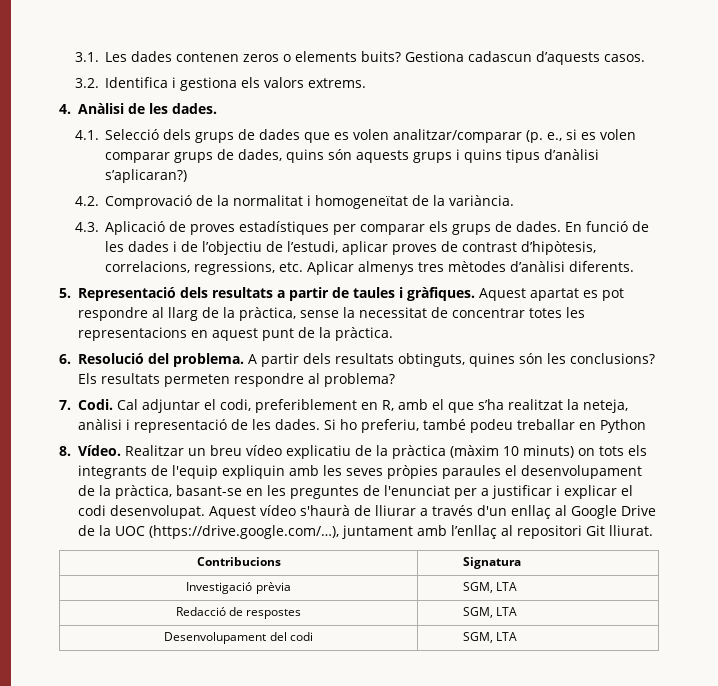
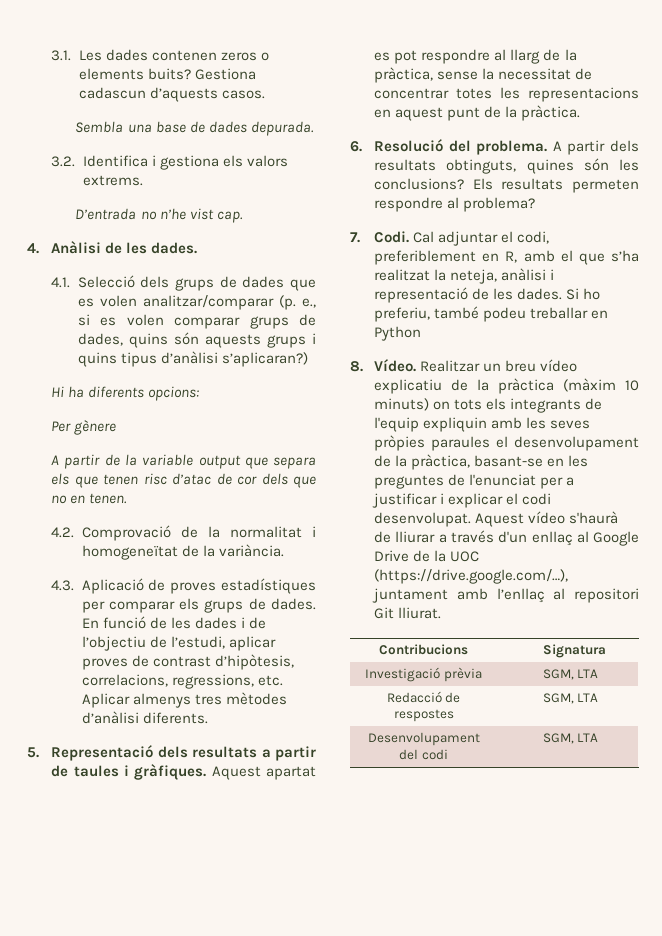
+ Sembla una base de dades depurada.
+ D’entrada no n’he vist cap.
+ Hi ha diferents opcions:
+ Per gènere
+ A partir de la variable output que separa els que tenen risc d’atac de cor dels que no en tenen.

